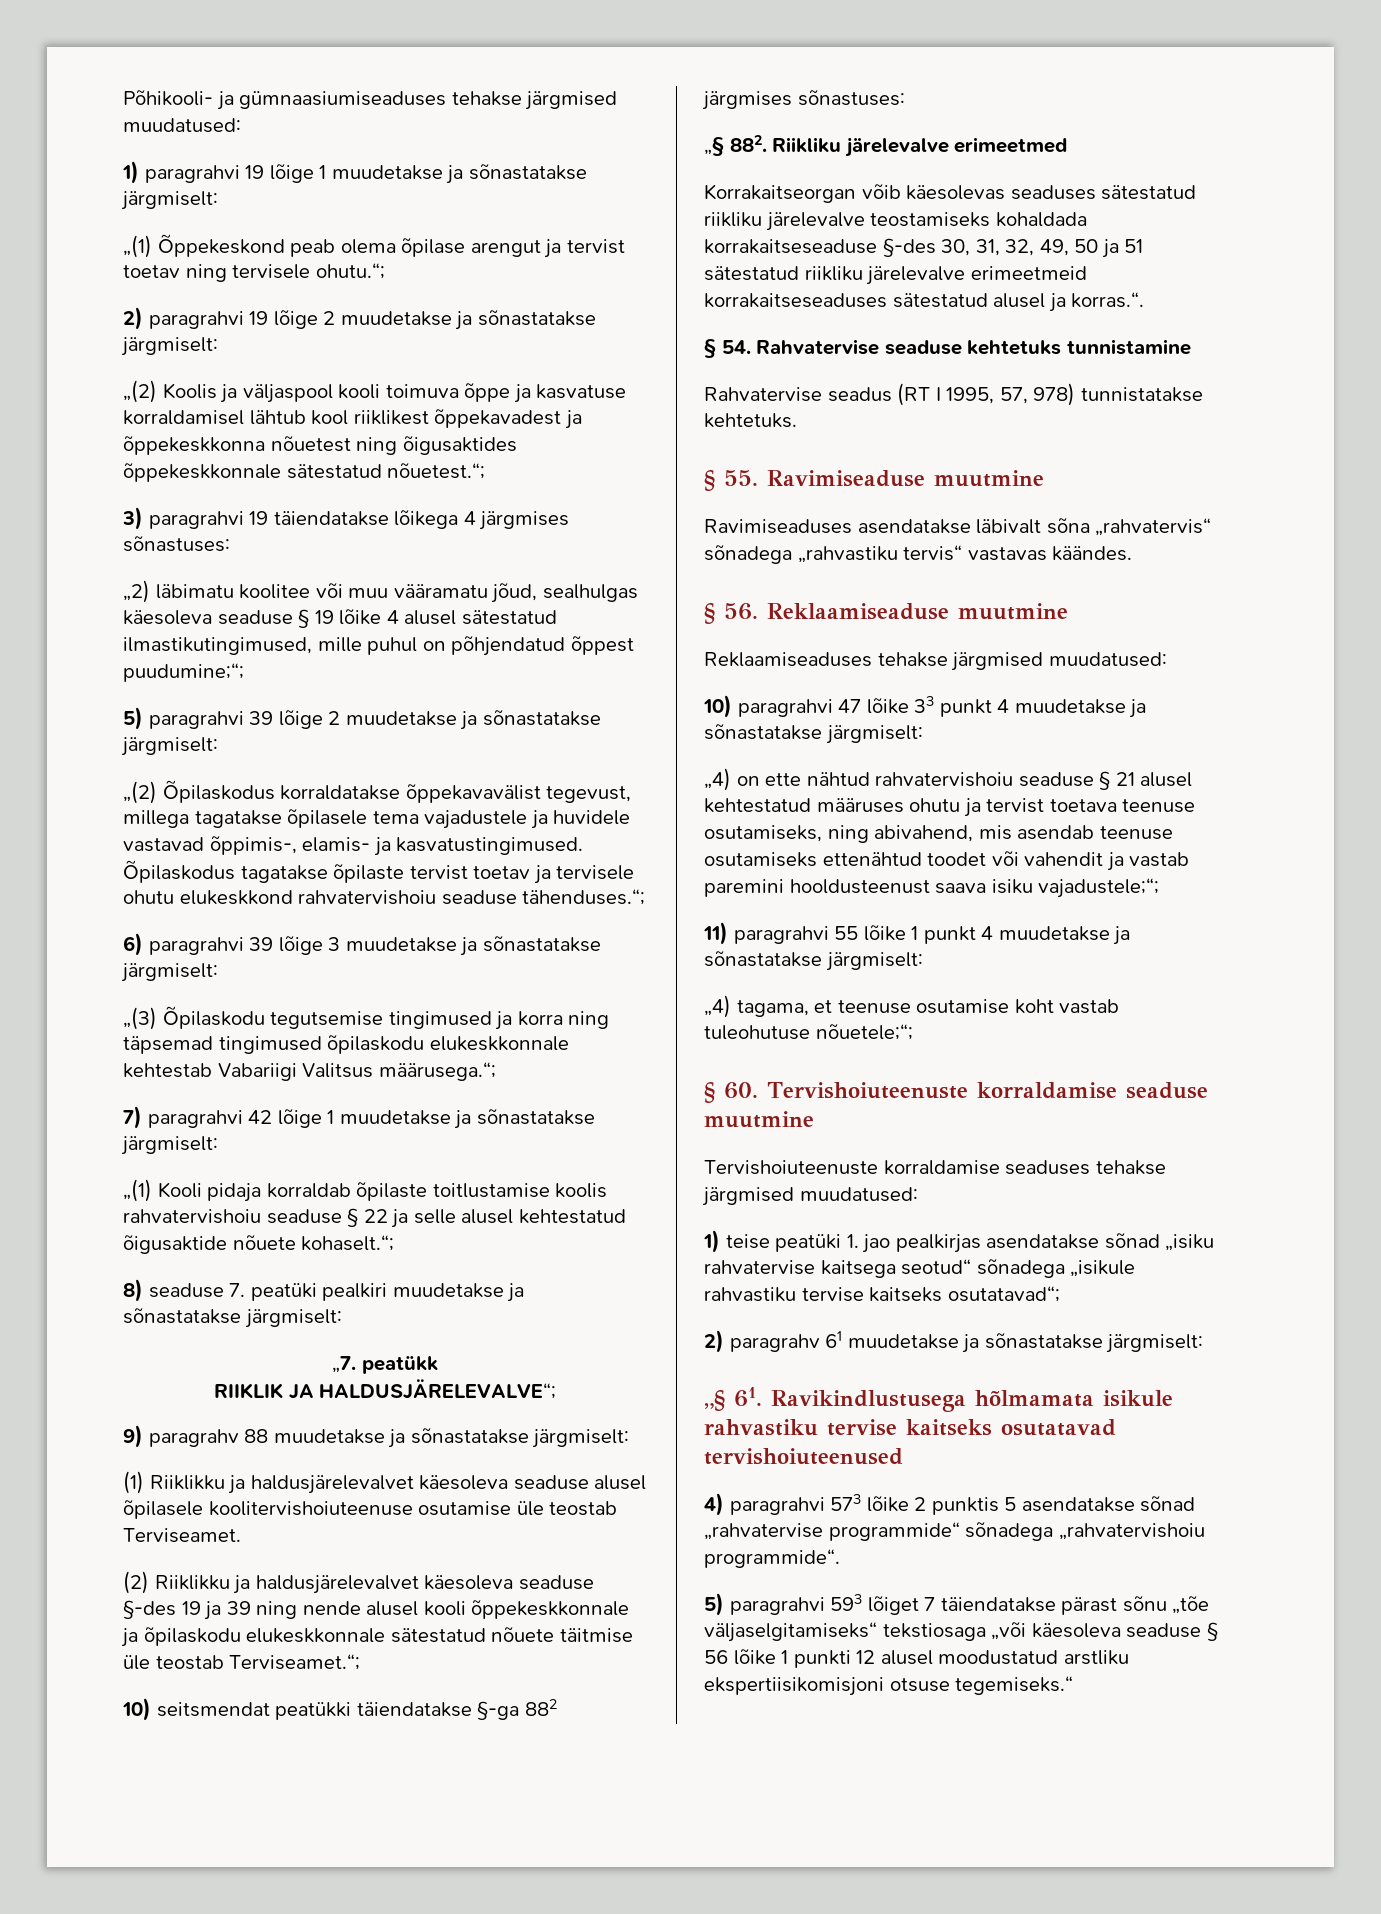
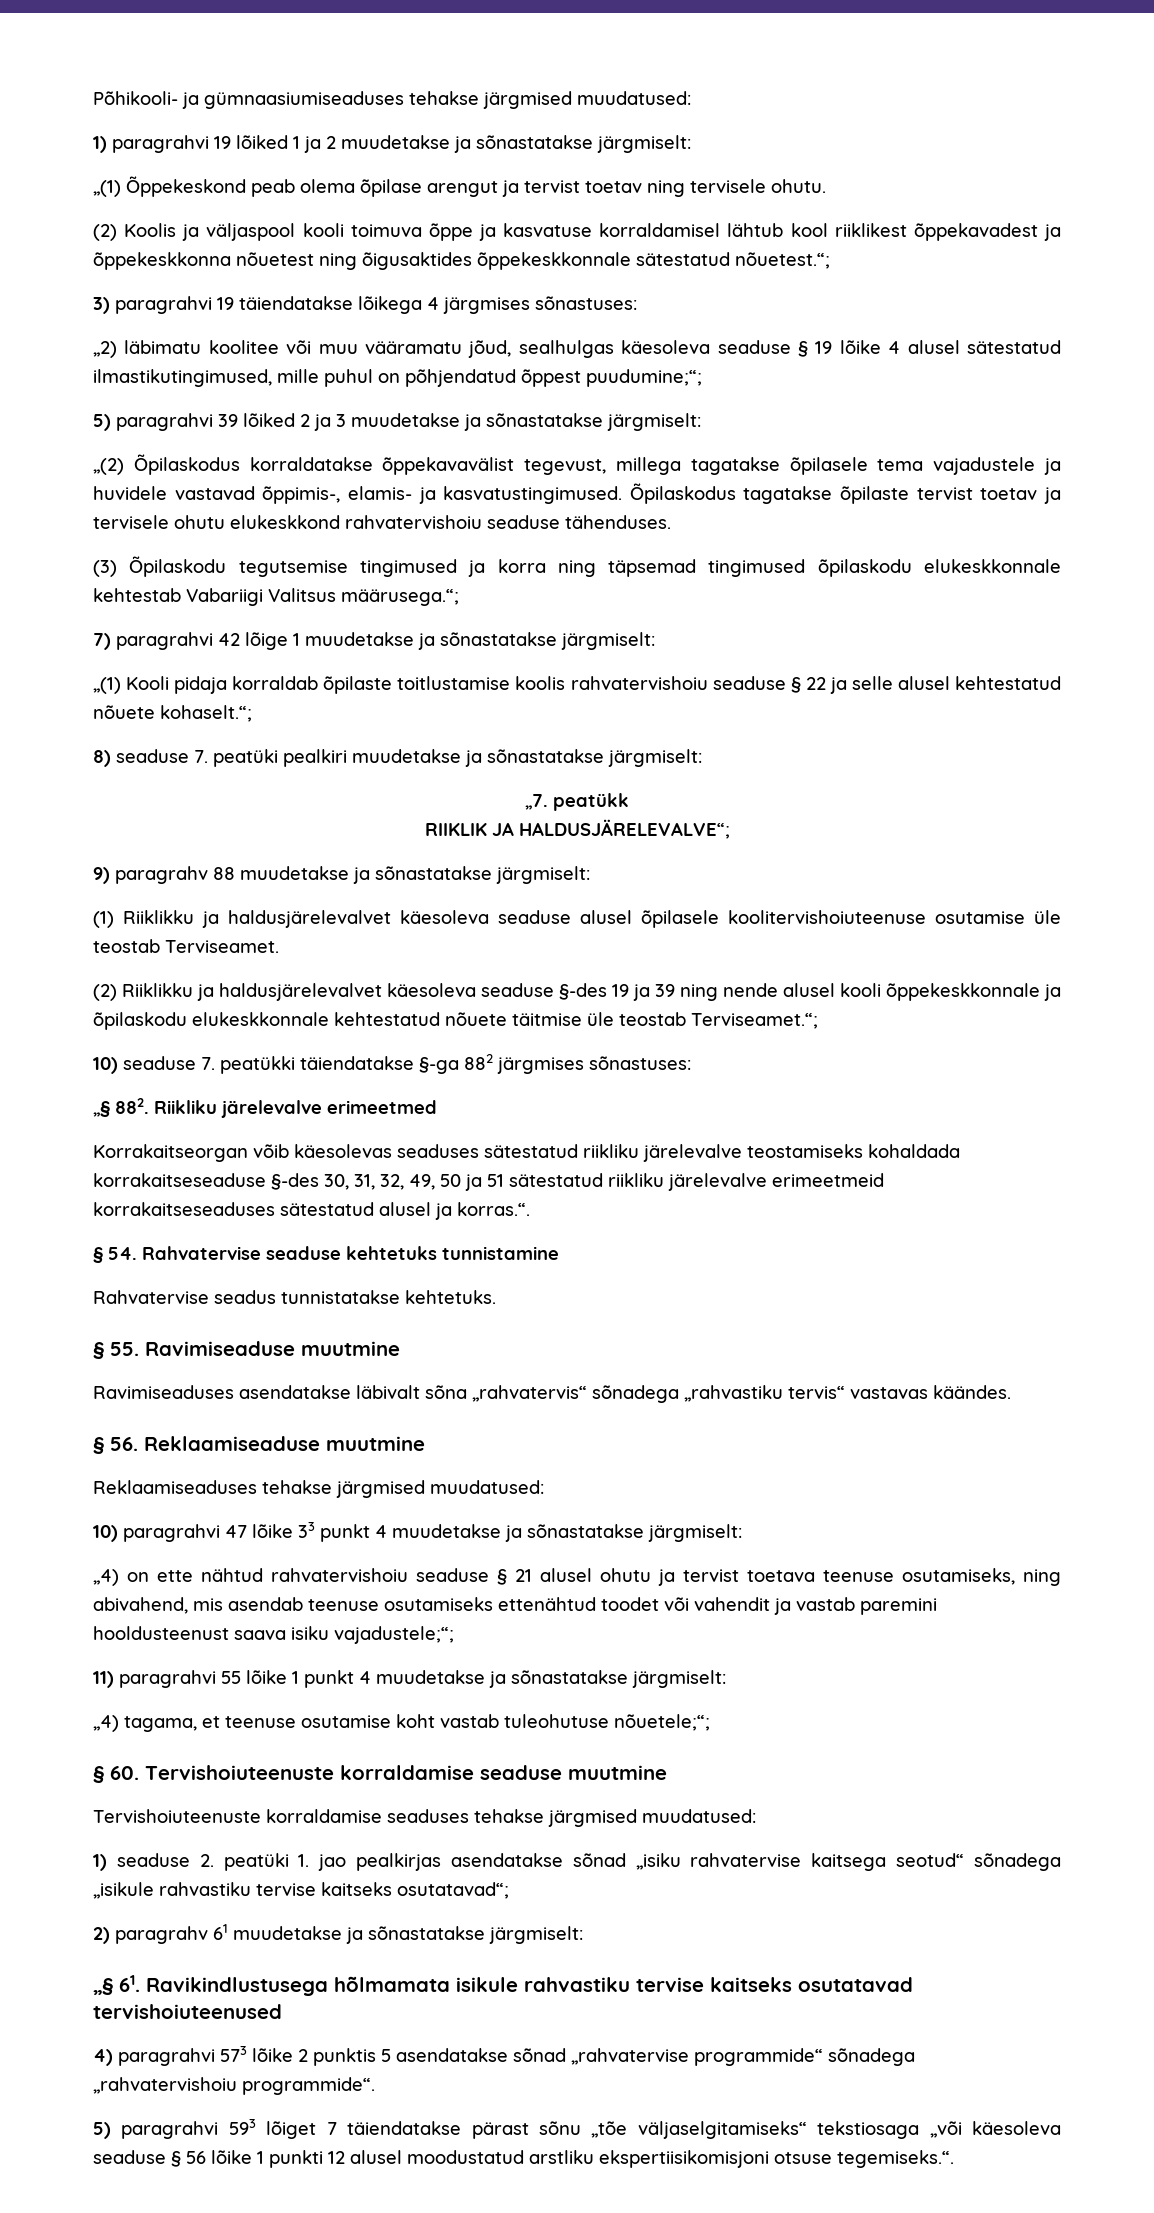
- 1) paragrahvi 19 lõige 1 muudetakse ja sõnastatakse järgmiselt:
+ 1) paragrahvi 19 lõiked 1 ja 2 muudetakse ja sõnastatakse järgmiselt:
- „(1) Õppekeskond peab olema õpilase arengut ja tervist toetav ning tervisele ohutu.“;
- 2) paragrahvi 19 lõige 2 muudetakse ja sõnastatakse järgmiselt:
- „(2) Koolis ja väljaspool kooli toimuva õppe ja kasvatuse korraldamisel lähtub kool riiklikest õppekavadest ja õppekeskkonna nõuetest ning õigusaktides õppekeskkonnale sätestatud nõuetest.“;
+ „(1) Õppekeskond peab olema õpilase arengut ja tervist toetav ning tervisele ohutu.
+ (2) Koolis ja väljaspool kooli toimuva õppe ja kasvatuse korraldamisel lähtub kool riiklikest õppekavadest ja õppekeskkonna nõuetest ning õigusaktides õppekeskkonnale sätestatud nõuetest.“;
- 5) paragrahvi 39 lõige 2 muudetakse ja sõnastatakse järgmiselt:
+ 5) paragrahvi 39 lõiked 2 ja 3 muudetakse ja sõnastatakse järgmiselt:
- Õpilaskodus tagatakse õpilaste tervist toetav ja tervisele ohutu elukeskkond rahvatervishoiu seaduse tähenduses.“;
- 6) paragrahvi 39 lõige 3 muudetakse ja sõnastatakse järgmiselt:
- „(3) Õpilaskodu tegutsemise tingimused ja korra ning täpsemad tingimused õpilaskodu elukeskkonnale kehtestab Vabariigi Valitsus määrusega.“;
+ Õpilaskodus tagatakse õpilaste tervist toetav ja tervisele ohutu elukeskkond rahvatervishoiu seaduse tähenduses.
+ (3) Õpilaskodu tegutsemise tingimused ja korra ning täpsemad tingimused õpilaskodu elukeskkonnale kehtestab Vabariigi Valitsus määrusega.“;
- „(1) Kooli pidaja korraldab õpilaste toitlustamise koolis rahvatervishoiu seaduse § 22 ja selle alusel kehtestatud õigusaktide nõuete kohaselt.“;
+ „(1) Kooli pidaja korraldab õpilaste toitlustamise koolis rahvatervishoiu seaduse § 22 ja selle alusel kehtestatud nõuete kohaselt.“;
- (2) Riiklikku ja haldusjärelevalvet käesoleva seaduse §-des 19 ja 39 ning nende alusel kooli õppekeskkonnale ja õpilaskodu elukeskkonnale sätestatud nõuete täitmise üle teostab Terviseamet.“;
+ (2) Riiklikku ja haldusjärelevalvet käesoleva seaduse §-des 19 ja 39 ning nende alusel kooli õppekeskkonnale ja õpilaskodu elukeskkonnale kehtestatud nõuete täitmise üle teostab Terviseamet.“;
- 10) seitsmendat peatükki täiendatakse §-ga 882 järgmises sõnastuses:
+ 10) seaduse 7. peatükki täiendatakse §-ga 882 järgmises sõnastuses:
- Rahvatervise seadus (RT I 1995, 57, 978) tunnistatakse kehtetuks.
+ Rahvatervise seadus tunnistatakse kehtetuks.
- „4) on ette nähtud rahvatervishoiu seaduse § 21 alusel kehtestatud määruses ohutu ja tervist toetava teenuse osutamiseks, ning abivahend, mis asendab teenuse osutamiseks ettenähtud toodet või vahendit ja vastab paremini hooldusteenust saava isiku vajadustele;“;
+ „4) on ette nähtud rahvatervishoiu seaduse § 21 alusel ohutu ja tervist toetava teenuse osutamiseks, ning abivahend, mis asendab teenuse osutamiseks ettenähtud toodet või vahendit ja vastab paremini hooldusteenust saava isiku vajadustele;“;
- 1) teise peatüki 1. jao pealkirjas asendatakse sõnad „isiku rahvatervise kaitsega seotud“ sõnadega „isikule rahvastiku tervise kaitseks osutatavad“;
+ 1) seaduse 2. peatüki 1. jao pealkirjas asendatakse sõnad „isiku rahvatervise kaitsega seotud“ sõnadega „isikule rahvastiku tervise kaitseks osutatavad“;
- 5) paragrahvi 593 lõiget 7 täiendatakse pärast sõnu „tõe väljaselgitamiseks“ tekstiosaga „või käesoleva seaduse § 56 lõike 1 punkti 12 alusel moodustatud arstliku ekspertiisikomisjoni otsuse tegemiseks.“
+ 5) paragrahvi 593 lõiget 7 täiendatakse pärast sõnu „tõe väljaselgitamiseks“ tekstiosaga „või käesoleva seaduse § 56 lõike 1 punkti 12 alusel moodustatud arstliku ekspertiisikomisjoni otsuse tegemiseks.“.

